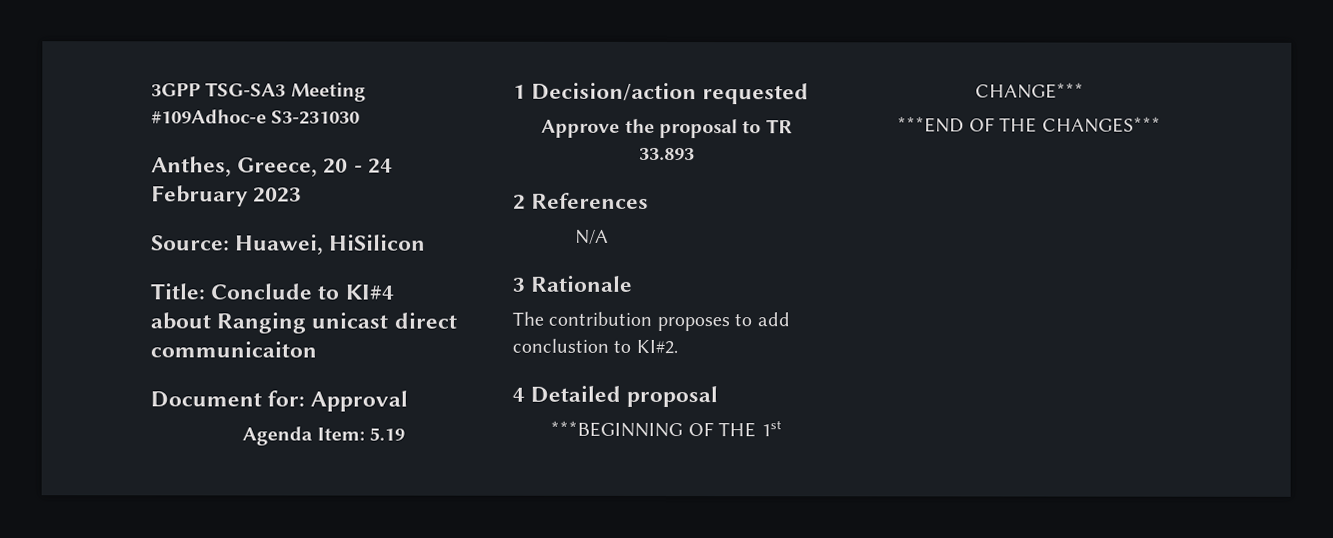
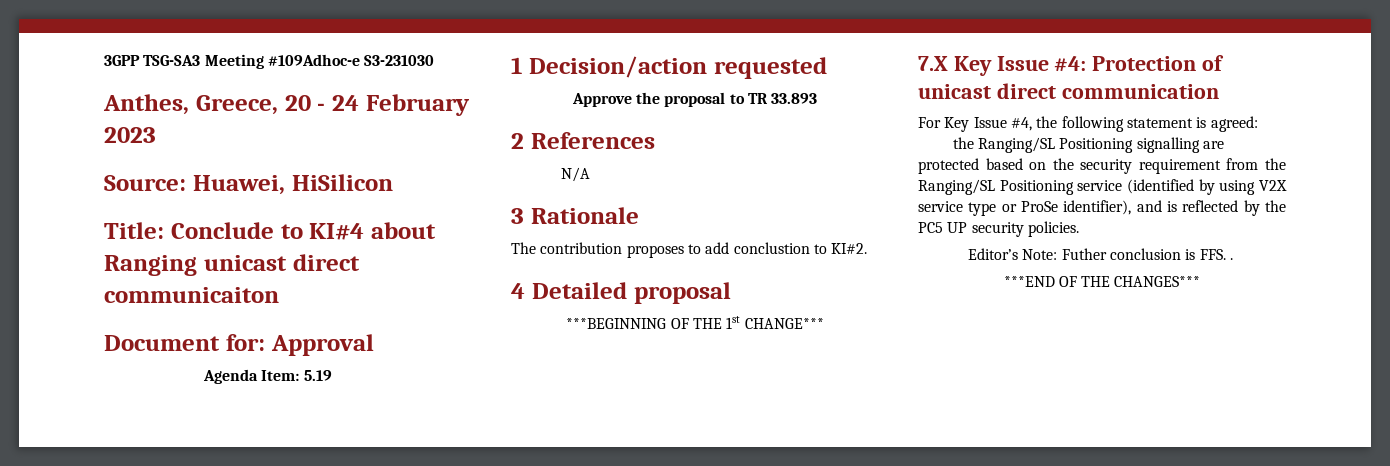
+ 7.X Key Issue #4: Protection of unicast direct communication
+ For Key Issue #4, the following statement is agreed:
+ the Ranging/SL Positioning signalling are protected based on the security requirement from the Ranging/SL Positioning service (identified by using V2X service type or ProSe identifier), and is reflected by the PC5 UP security policies.
+ Editor’s Note: Futher conclusion is FFS. .

